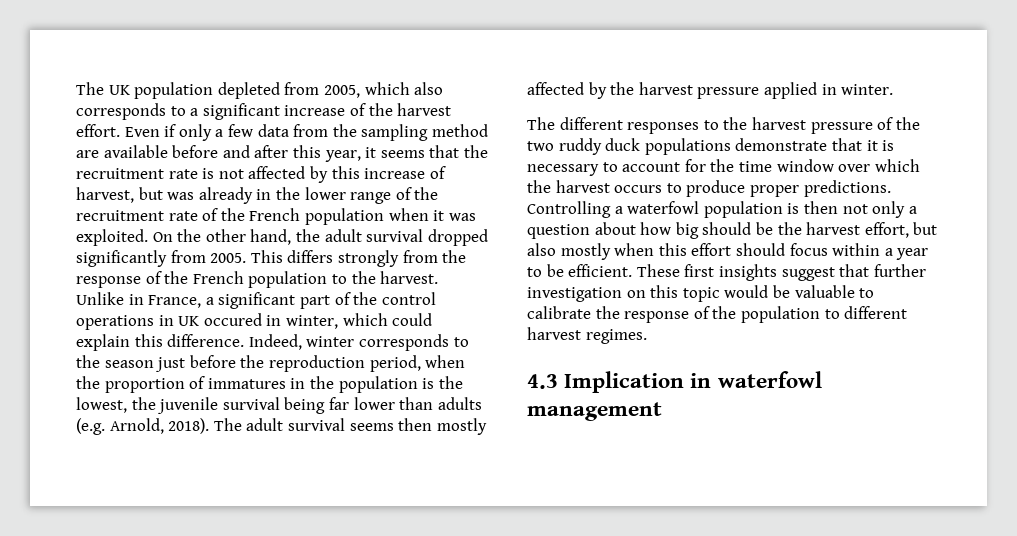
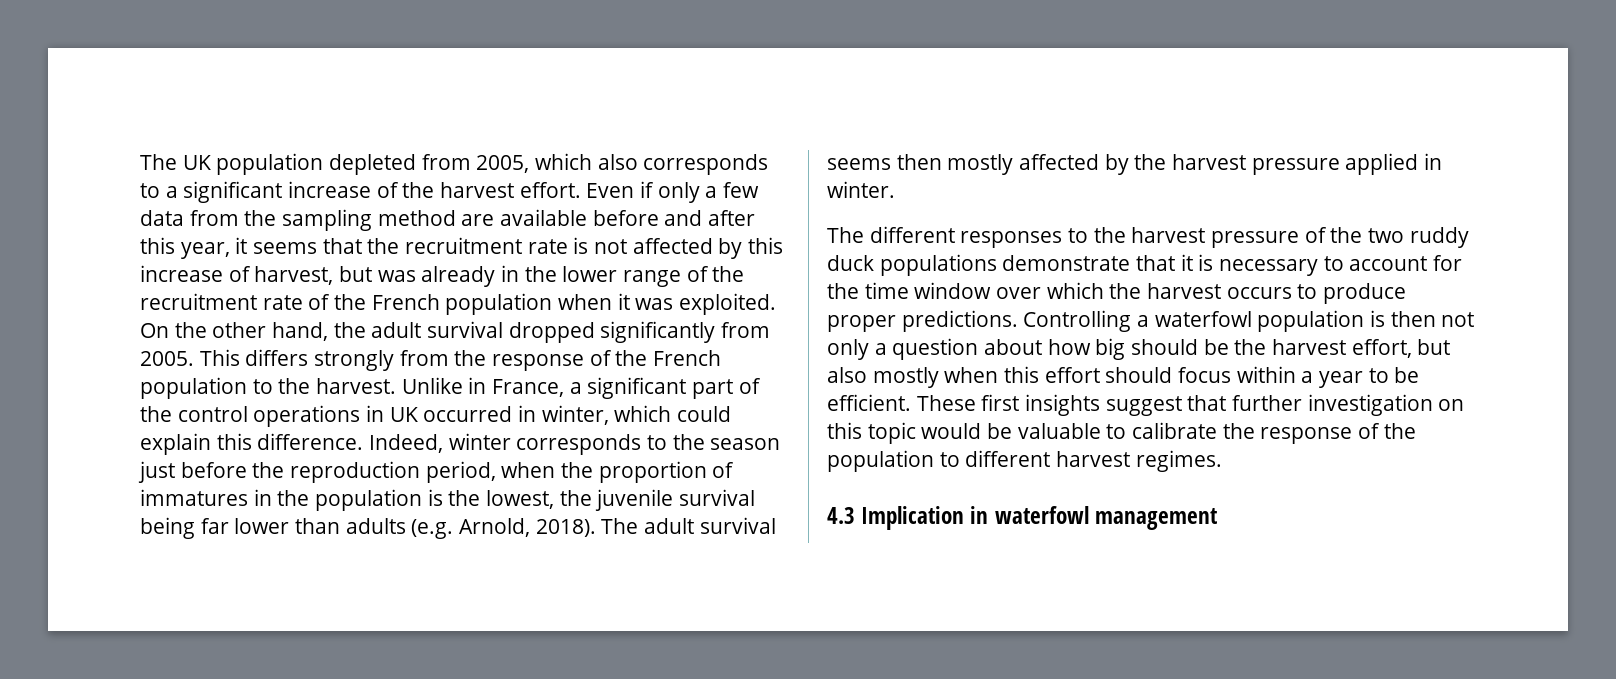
- Unlike in France, a significant part of the control operations in UK occured in winter, which could explain this difference.
+ Unlike in France, a significant part of the control operations in UK occurred in winter, which could explain this difference.

